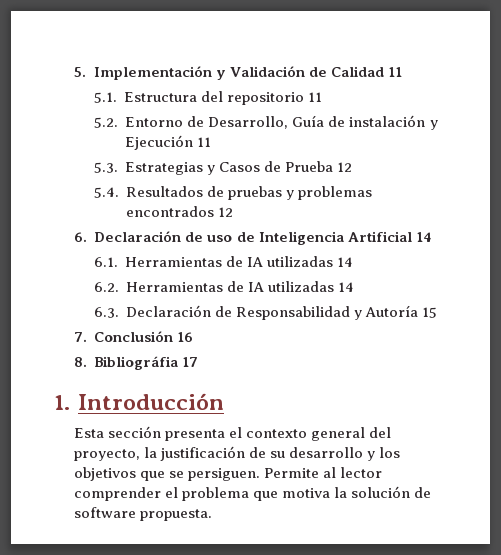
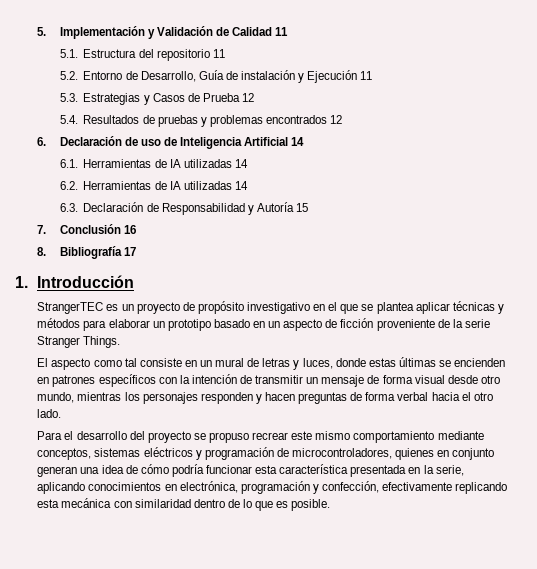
- 8. Bibliográfia 17
+ 8. Bibliografía 17
- Esta sección presenta el contexto general del proyecto, la justificación de su desarrollo y los objetivos que se persiguen. Permite al lector comprender el problema que motiva la solución de software propuesta.
+ StrangerTEC es un proyecto de propósito investigativo en el que se plantea aplicar técnicas y métodos para elaborar un prototipo basado en un aspecto de ficción proveniente de la serie Stranger Things.
+ El aspecto como tal consiste en un mural de letras y luces, donde estas últimas se encienden en patrones específicos con la intención de transmitir un mensaje de forma visual desde otro mundo, mientras los personajes responden y hacen preguntas de forma verbal hacia el otro lado.
+ Para el desarrollo del proyecto se propuso recrear este mismo comportamiento mediante conceptos, sistemas eléctricos y programación de microcontroladores, quienes en conjunto generan una idea de cómo podría funcionar esta característica presentada en la serie, aplicando conocimientos en electrónica, programación y confección, efectivamente replicando esta mecánica con similaridad dentro de lo que es posible.

